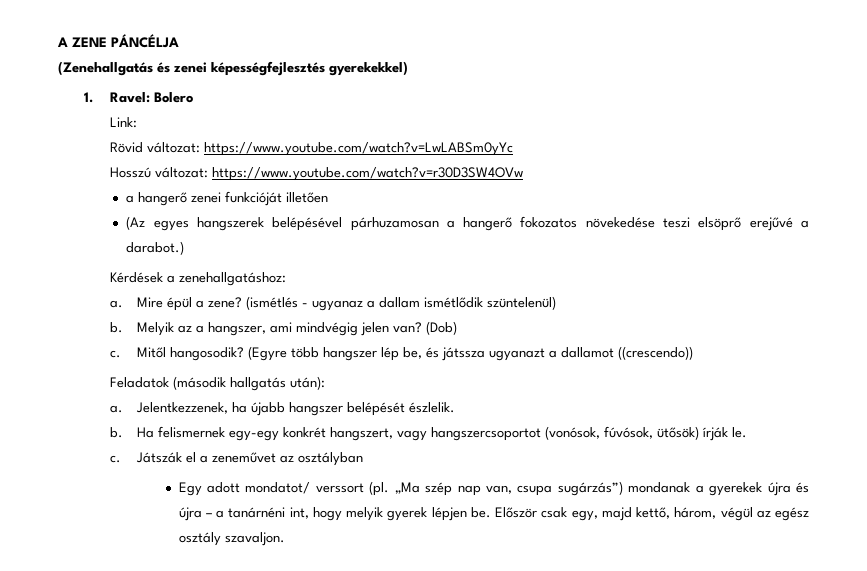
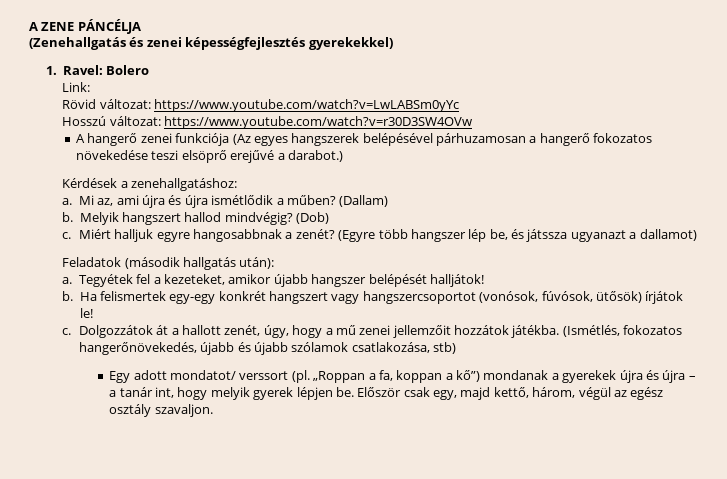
- a hangerő zenei funkcióját illetően
- (Az egyes hangszerek belépésével párhuzamosan a hangerő fokozatos növekedése teszi elsöprő erejűvé a darabot.)
+ A hangerő zenei funkciója (Az egyes hangszerek belépésével párhuzamosan a hangerő fokozatos növekedése teszi elsöprő erejűvé a darabot.)
- Mire épül a zene? (ismétlés - ugyanaz a dallam ismétlődik szüntelenül)
- b. Melyik az a hangszer, ami mindvégig jelen van? (Dob)
- c. Mitől hangosodik?
+ Mi az, ami újra és újra ismétlődik a műben? (Dallam)
+ b. Melyik hangszert hallod mindvégig? (Dob)
+ c. Miért halljuk egyre hangosabbnak a zenét?
- (Egyre több hangszer lép be, és játssza ugyanazt a dallamot ((crescendo))
+ (Egyre több hangszer lép be, és játssza ugyanazt a dallamot)
- Jelentkezzenek, ha újabb hangszer belépését észlelik.
+ Tegyétek fel a kezeteket, amikor újabb hangszer belépését halljátok!
- Ha felismernek egy-egy konkrét hangszert, vagy hangszercsoportot (vonósok, fúvósok, ütősök) írják le.
- c. Játszák el a zeneművet az osztályban
+ Ha felismertek egy-egy konkrét hangszert vagy hangszercsoportot (vonósok, fúvósok, ütősök) írjátok le!
+ c. Dolgozzátok át a hallott zenét, úgy, hogy a mű zenei jellemzőit hozzátok játékba. (Ismétlés, fokozatos hangerőnövekedés, újabb és újabb szólamok csatlakozása, stb)
- „Ma szép nap van, csupa sugárzás”) mondanak a gyerekek újra és újra – a tanárnéni int, hogy melyik gyerek lépjen be.
+ „Roppan a fa, koppan a kő”) mondanak a gyerekek újra és újra – a tanár int, hogy melyik gyerek lépjen be.

